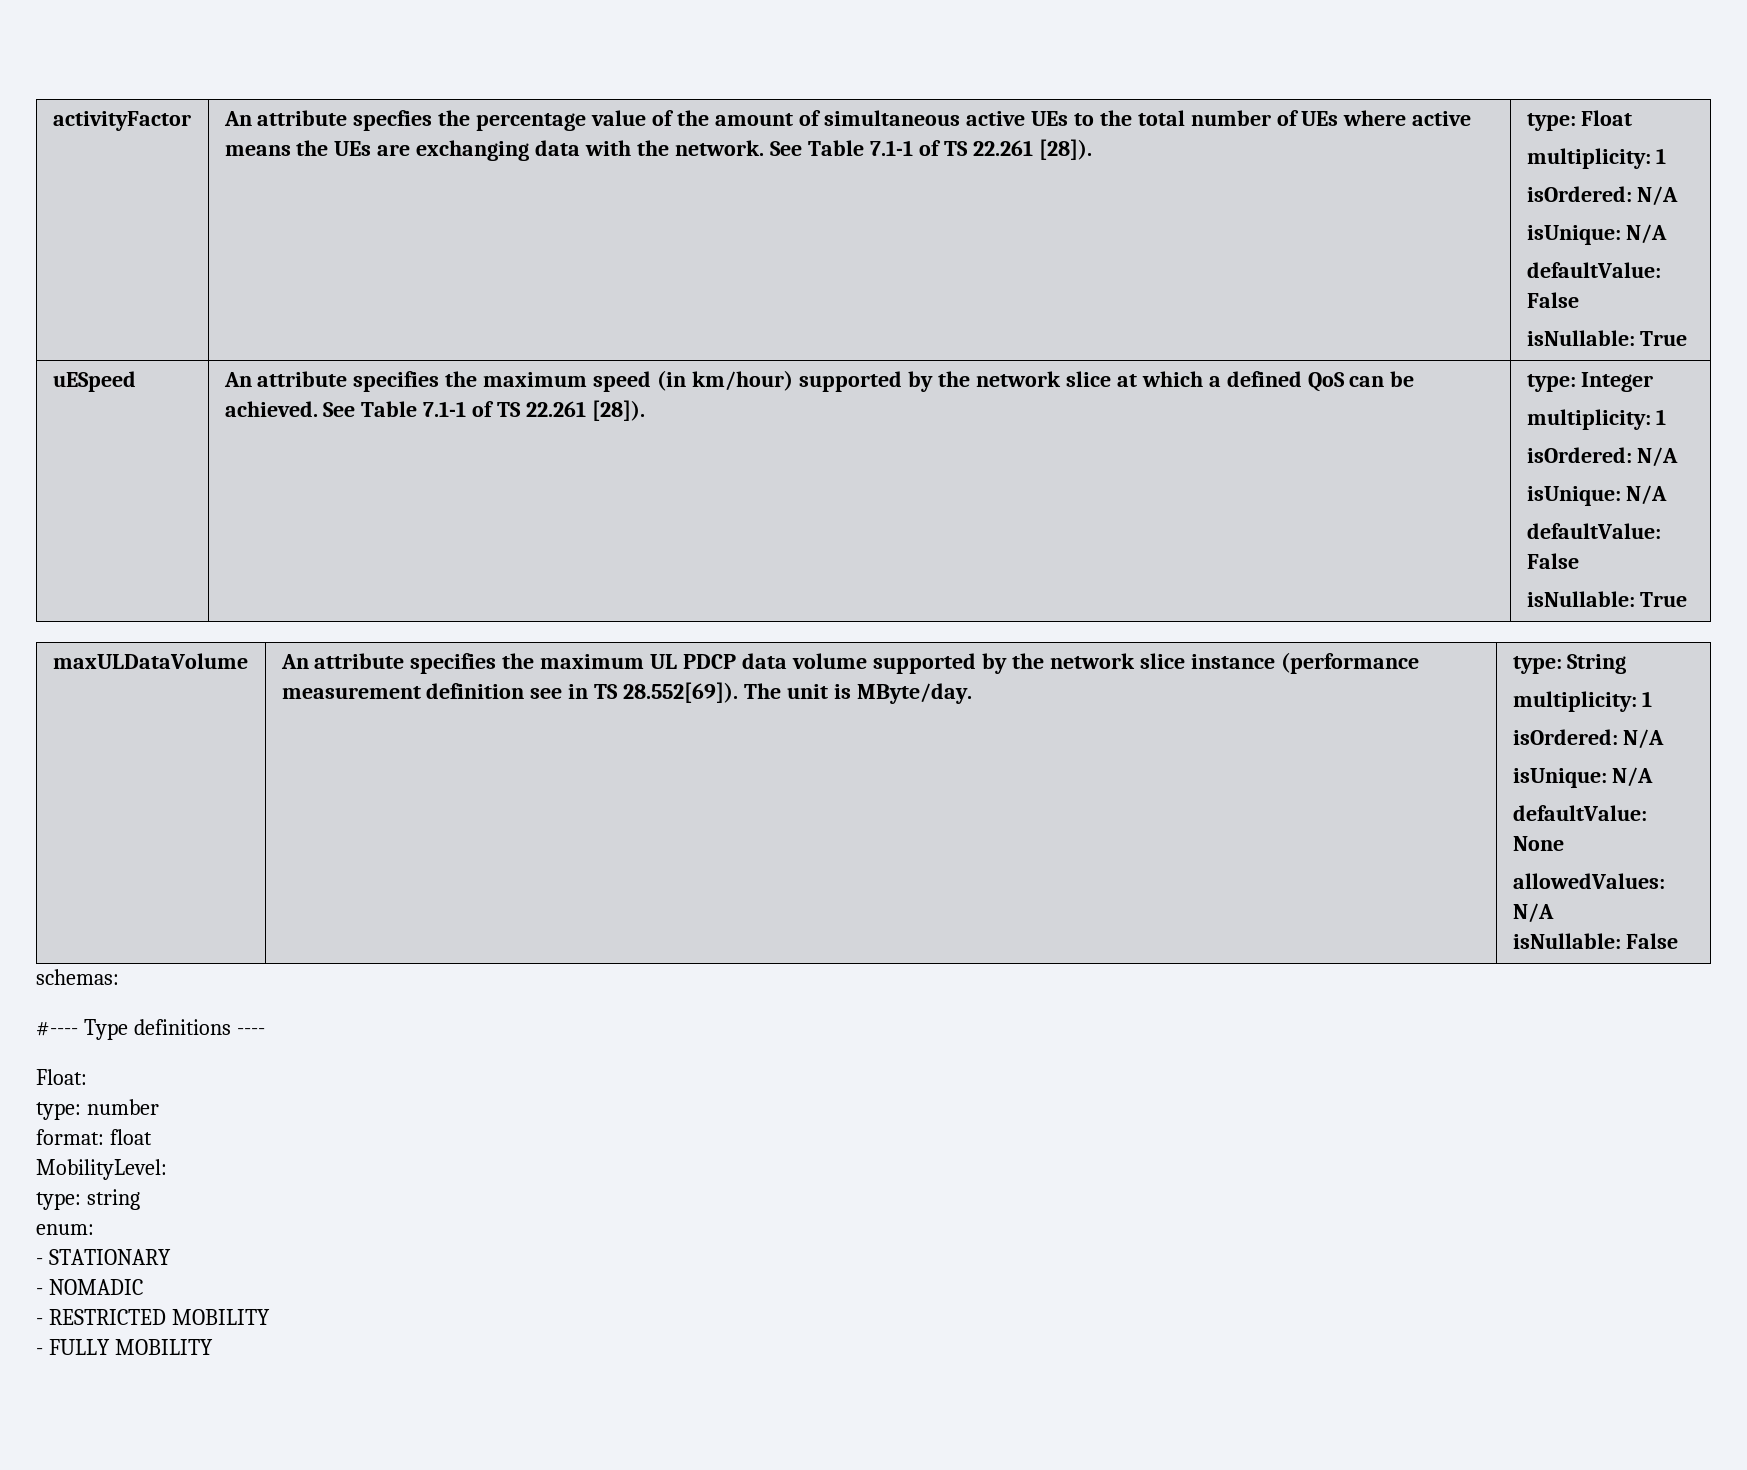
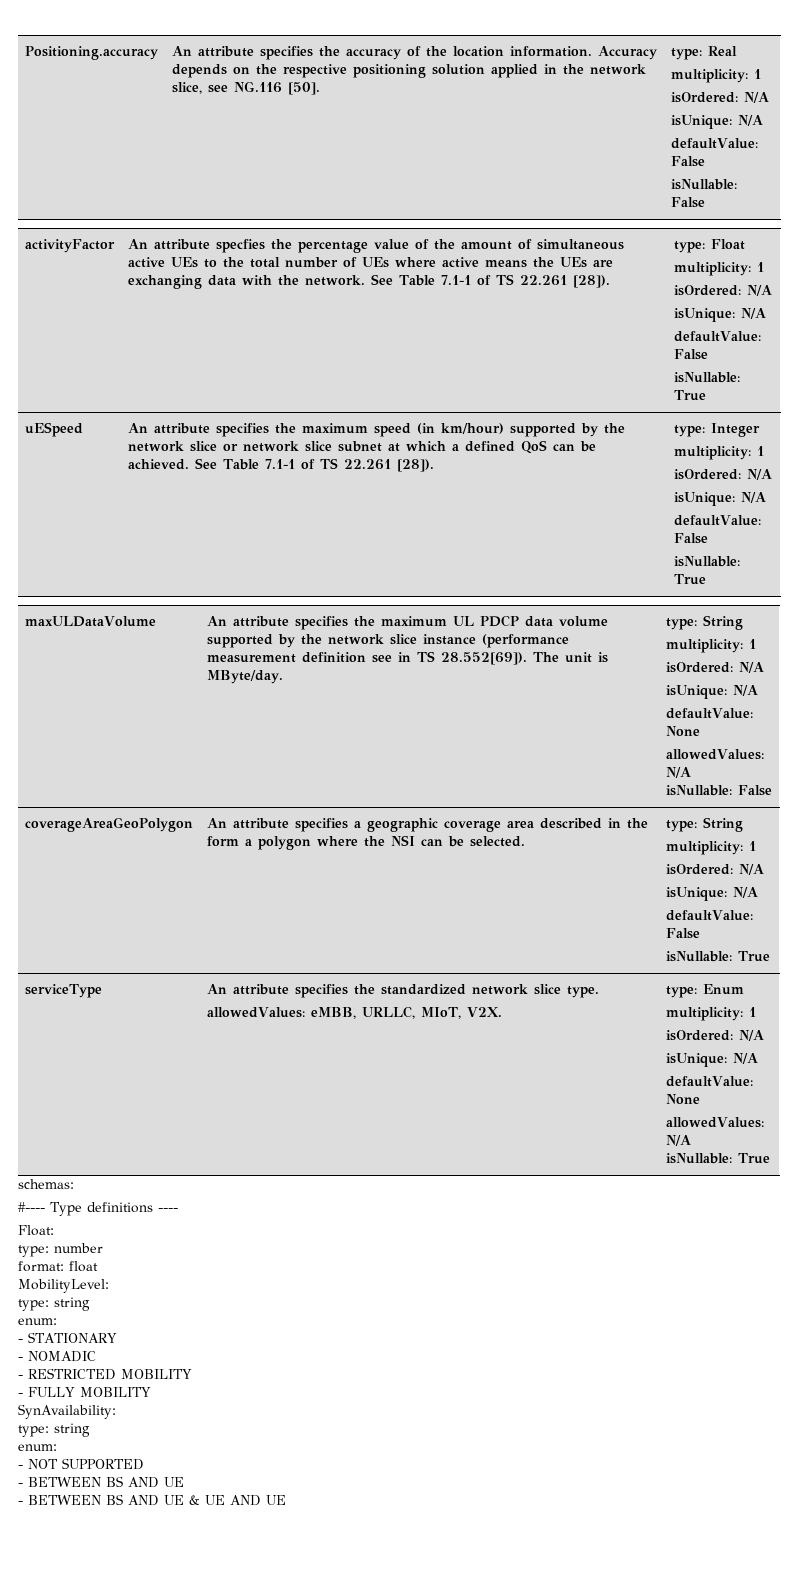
+ Positioning.accuracy | An attribute specifies the accuracy of the location information. Accuracy depends on the respective positioning solution applied in the network slice, see NG.116 [50]. | type: Real
+ multiplicity: 1
+ isOrdered: N/A
+ isUnique: N/A
+ defaultValue: False
+ isNullable: False
- An attribute specifies the maximum speed (in km/hour) supported by the network slice at which a defined QoS can be achieved.
+ An attribute specifies the maximum speed (in km/hour) supported by the network slice or network slice subnet at which a defined QoS can be achieved.
+ coverageAreaGeoPolygon | An attribute specifies a geographic coverage area described in the form a polygon where the NSI can be selected. | type: String
+ multiplicity: 1
+ isOrdered: N/A
+ isUnique: N/A
+ defaultValue: False
+ isNullable: True
+ serviceType | An attribute specifies the standardized network slice type.
+ allowedValues: eMBB, URLLC, MIoT, V2X. | type: Enum
+ multiplicity: 1
+ isOrdered: N/A
+ isUnique: N/A
+ defaultValue: None
+ allowedValues: N/A
+ isNullable: True
+ SynAvailability:
+ type: string
+ enum:
+ - NOT SUPPORTED
+ - BETWEEN BS AND UE
+ - BETWEEN BS AND UE & UE AND UE

